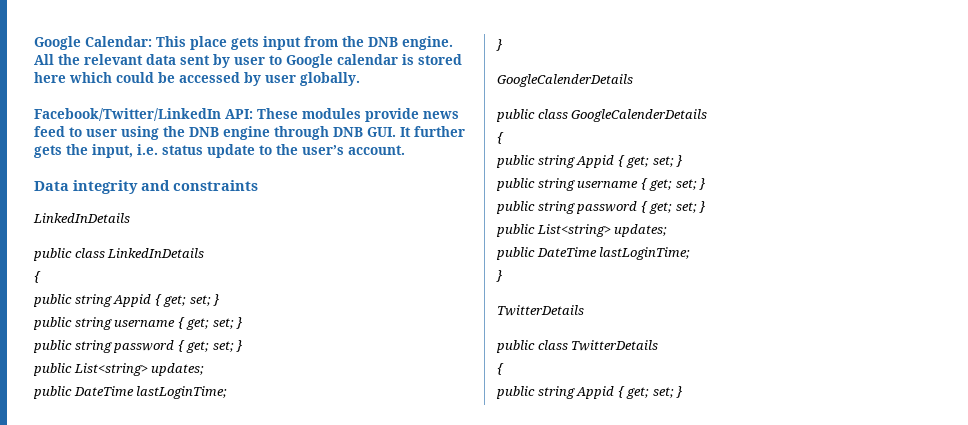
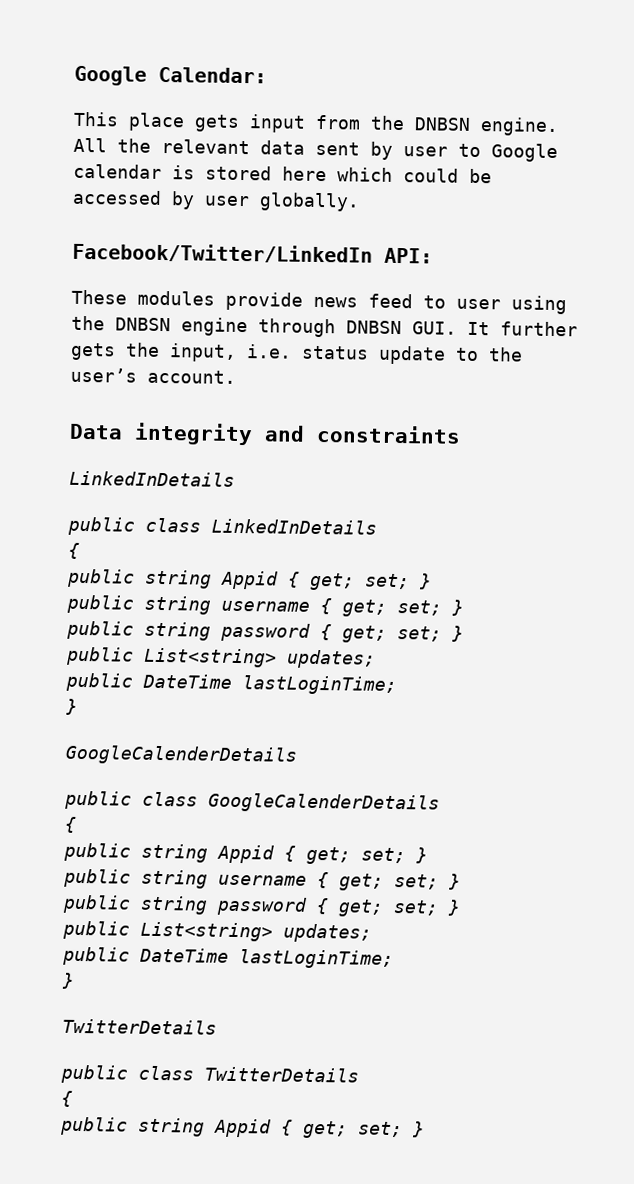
- Google Calendar: This place gets input from the DNB engine.
+ Google Calendar:
+ This place gets input from the DNBSN engine.
- Facebook/Twitter/LinkedIn API: These modules provide news feed to user using the DNB engine through DNB GUI. It further gets the input, i.e. status update to the user’s account.
+ Facebook/Twitter/LinkedIn API:
+ These modules provide news feed to user using the DNBSN engine through DNBSN GUI. It further gets the input, i.e. status update to the user’s account.

